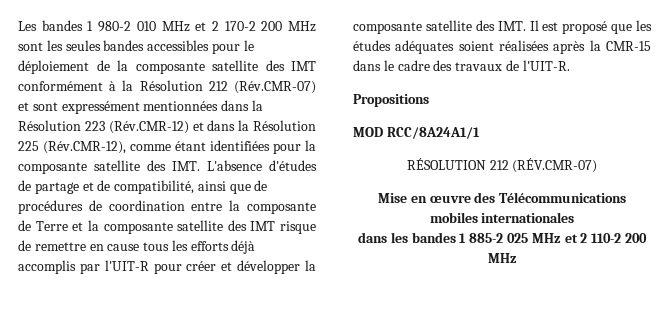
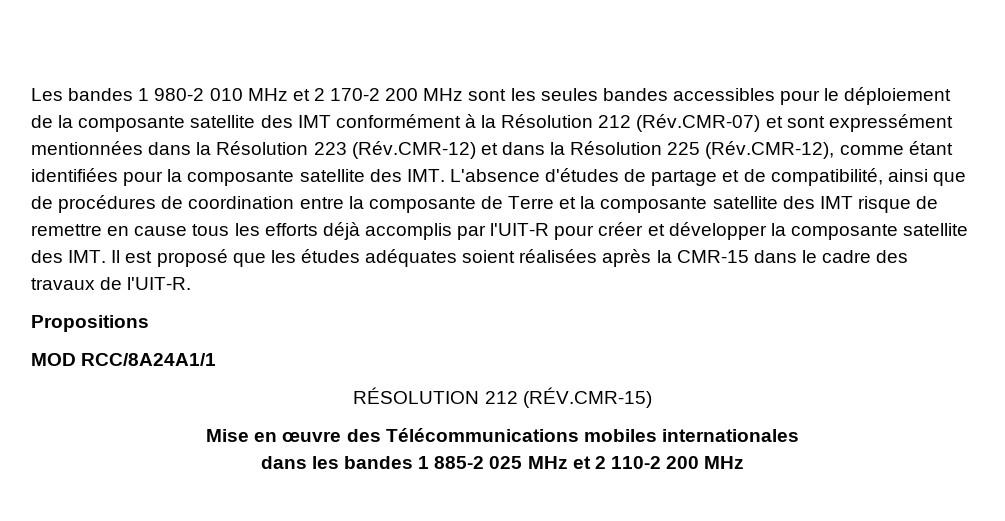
- RÉSOLUTION 212 (RÉV.CMR-07)
+ RÉSOLUTION 212 (RÉV.CMR-15)

